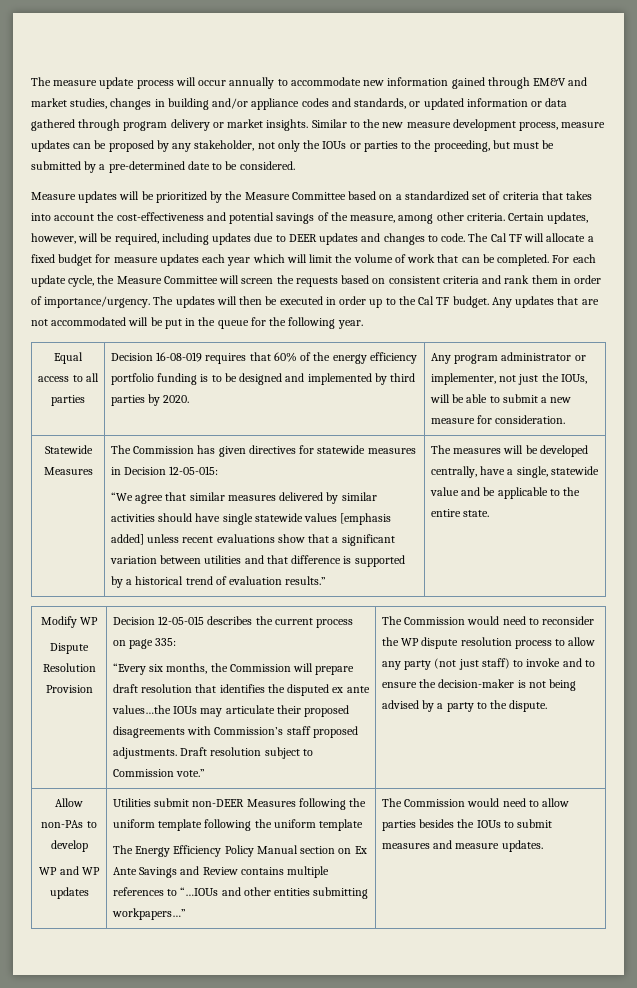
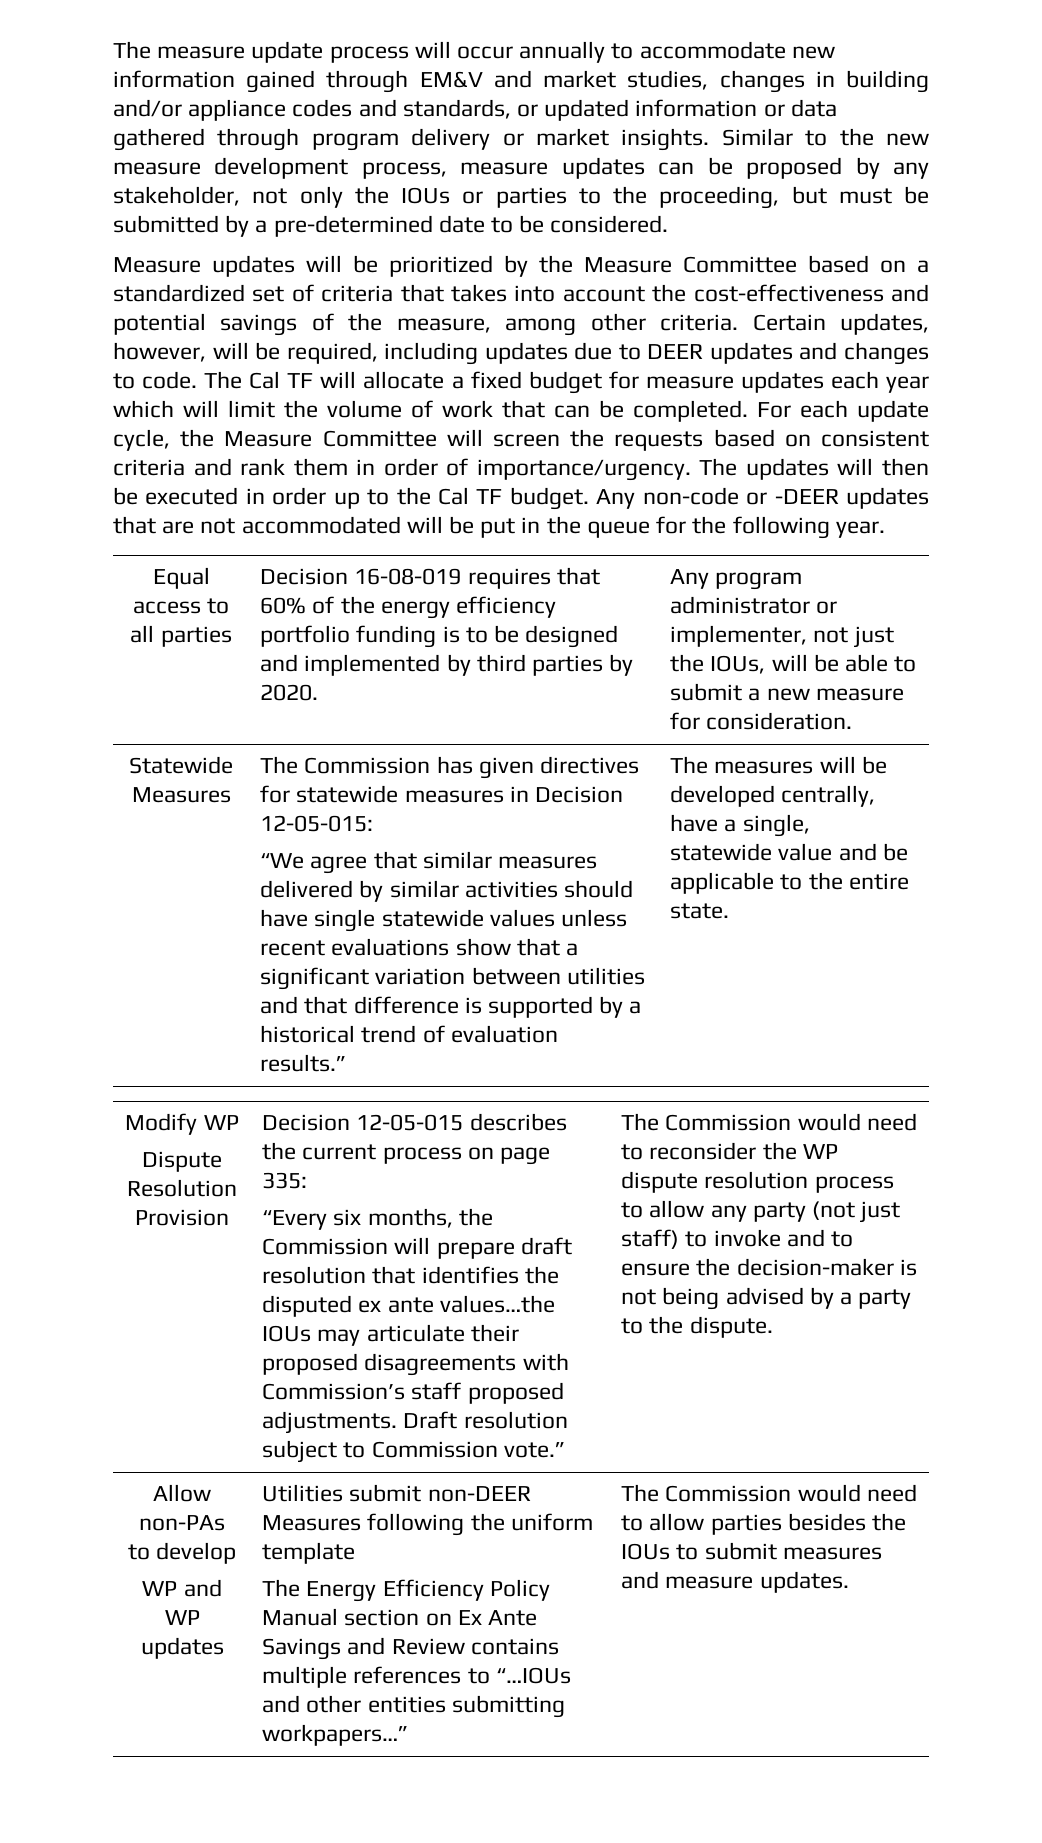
- Any updates that are not accommodated will be put in the queue for the following year.
+ Any non-code or -DEER updates that are not accommodated will be put in the queue for the following year.
- “We agree that similar measures delivered by similar activities should have single statewide values [emphasis added] unless recent evaluations show that a significant variation between utilities and that difference is supported by a historical trend of evaluation results.”
+ “We agree that similar measures delivered by similar activities should have single statewide values unless recent evaluations show that a significant variation between utilities and that difference is supported by a historical trend of evaluation results.”
- Utilities submit non-DEER Measures following the uniform template following the uniform template
+ Utilities submit non-DEER Measures following the uniform template

